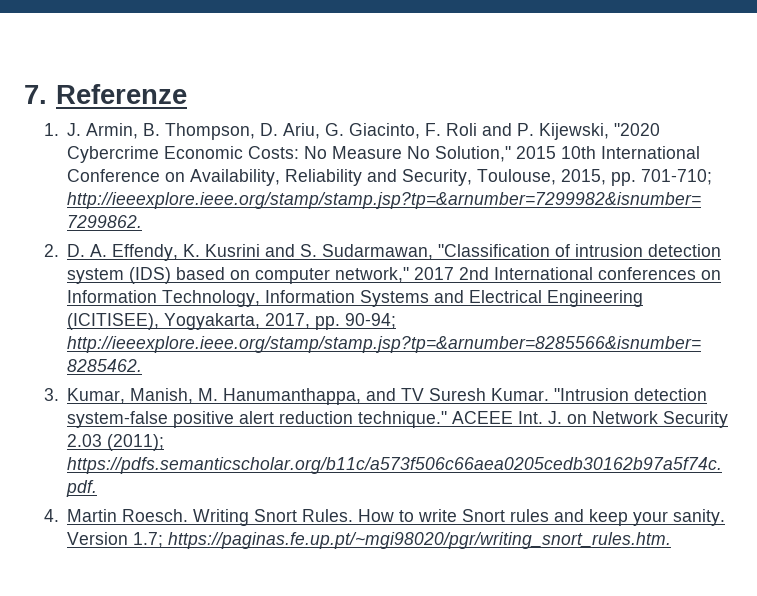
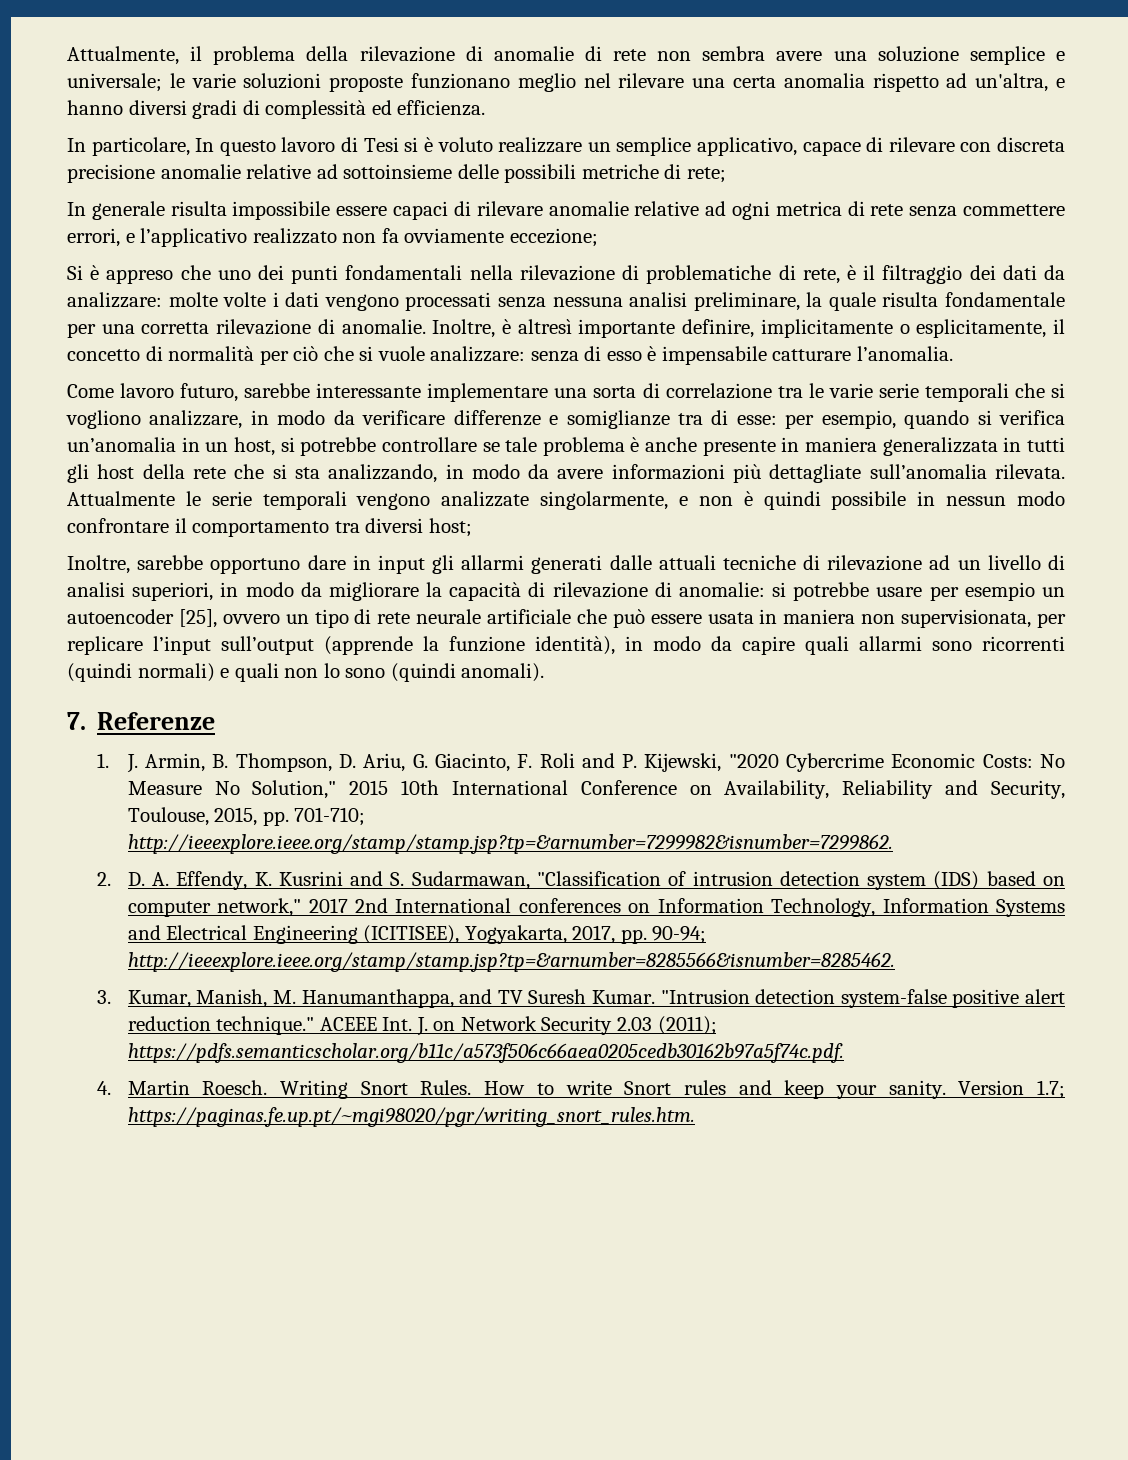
+ Attualmente, il problema della rilevazione di anomalie di rete non sembra avere una soluzione semplice e universale; le varie soluzioni proposte funzionano meglio nel rilevare una certa anomalia rispetto ad un'altra, e hanno diversi gradi di complessità ed efficienza.
+ In particolare, In questo lavoro di Tesi si è voluto realizzare un semplice applicativo, capace di rilevare con discreta precisione anomalie relative ad sottoinsieme delle possibili metriche di rete;
+ In generale risulta impossibile essere capaci di rilevare anomalie relative ad ogni metrica di rete senza commettere errori, e l’applicativo realizzato non fa ovviamente eccezione;
+ Si è appreso che uno dei punti fondamentali nella rilevazione di problematiche di rete, è il filtraggio dei dati da analizzare: molte volte i dati vengono processati senza nessuna analisi preliminare, la quale risulta fondamentale per una corretta rilevazione di anomalie. Inoltre, è altresì importante definire, implicitamente o esplicitamente, il concetto di normalità per ciò che si vuole analizzare: senza di esso è impensabile catturare l’anomalia.
+ Come lavoro futuro, sarebbe interessante implementare una sorta di correlazione tra le varie serie temporali che si vogliono analizzare, in modo da verificare differenze e somiglianze tra di esse: per esempio, quando si verifica un’anomalia in un host, si potrebbe controllare se tale problema è anche presente in maniera generalizzata in tutti gli host della rete che si sta analizzando, in modo da avere informazioni più dettagliate sull’anomalia rilevata. Attualmente le serie temporali vengono analizzate singolarmente, e non è quindi possibile in nessun modo confrontare il comportamento tra diversi host;
+ Inoltre, sarebbe opportuno dare in input gli allarmi generati dalle attuali tecniche di rilevazione ad un livello di analisi superiori, in modo da migliorare la capacità di rilevazione di anomalie: si potrebbe usare per esempio un autoencoder [25], ovvero un tipo di rete neurale artificiale che può essere usata in maniera non supervisionata, per replicare l’input sull’output (apprende la funzione identità), in modo da capire quali allarmi sono ricorrenti (quindi normali) e quali non lo sono (quindi anomali).

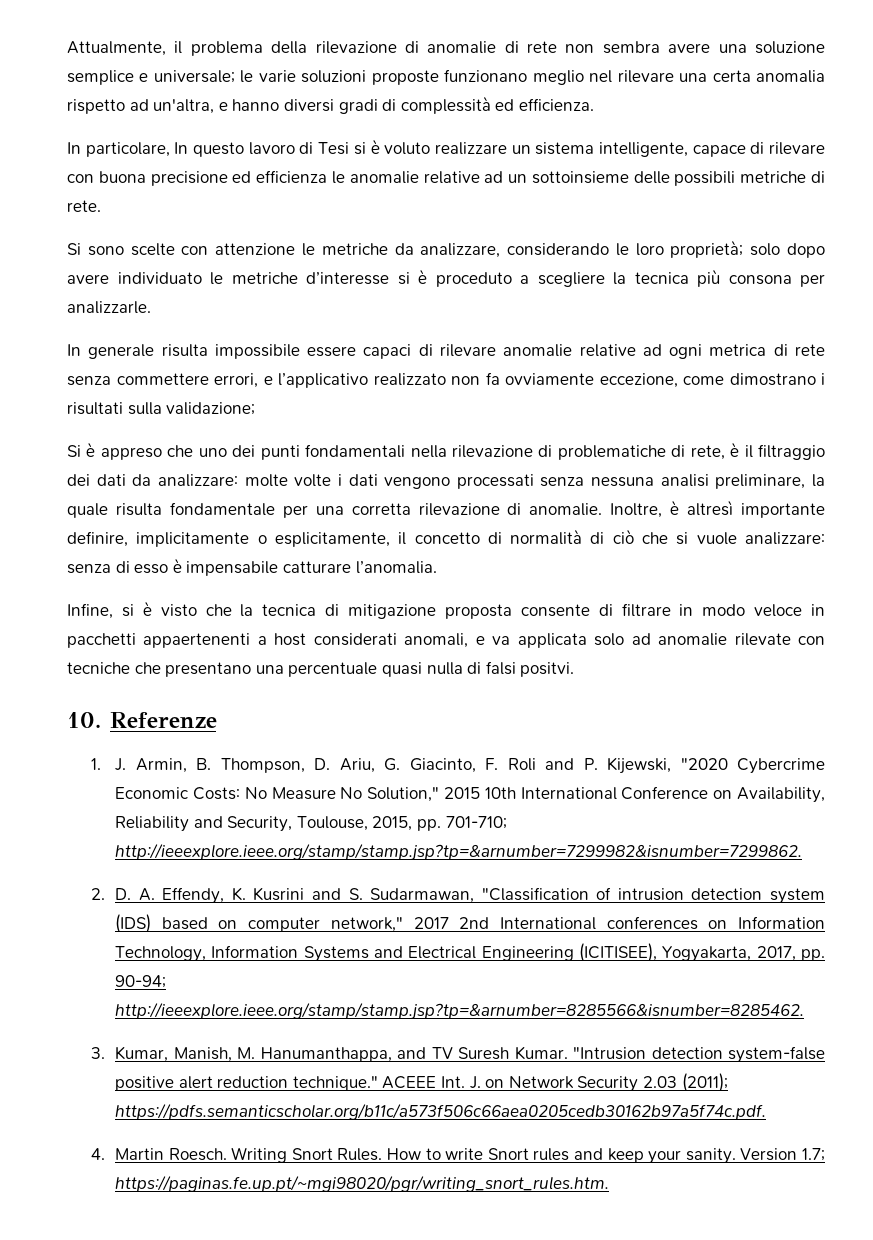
- In particolare, In questo lavoro di Tesi si è voluto realizzare un semplice applicativo, capace di rilevare con discreta precisione anomalie relative ad sottoinsieme delle possibili metriche di rete;
+ In particolare, In questo lavoro di Tesi si è voluto realizzare un sistema intelligente, capace di rilevare con buona precisione ed efficienza le anomalie relative ad un sottoinsieme delle possibili metriche di rete.
+ Si sono scelte con attenzione le metriche da analizzare, considerando le loro proprietà; solo dopo avere individuato le metriche d’interesse si è proceduto a scegliere la tecnica più consona per analizzarle.
- In generale risulta impossibile essere capaci di rilevare anomalie relative ad ogni metrica di rete senza commettere errori, e l’applicativo realizzato non fa ovviamente eccezione;
+ In generale risulta impossibile essere capaci di rilevare anomalie relative ad ogni metrica di rete senza commettere errori, e l’applicativo realizzato non fa ovviamente eccezione, come dimostrano i risultati sulla validazione;
- Inoltre, è altresì importante definire, implicitamente o esplicitamente, il concetto di normalità per ciò che si vuole analizzare: senza di esso è impensabile catturare l’anomalia.
+ Inoltre, è altresì importante definire, implicitamente o esplicitamente, il concetto di normalità di ciò che si vuole analizzare: senza di esso è impensabile catturare l’anomalia.
- Come lavoro futuro, sarebbe interessante implementare una sorta di correlazione tra le varie serie temporali che si vogliono analizzare, in modo da verificare differenze e somiglianze tra di esse: per esempio, quando si verifica un’anomalia in un host, si potrebbe controllare se tale problema è anche presente in maniera generalizzata in tutti gli host della rete che si sta analizzando, in modo da avere informazioni più dettagliate sull’anomalia rilevata. Attualmente le serie temporali vengono analizzate singolarmente, e non è quindi possibile in nessun modo confrontare il comportamento tra diversi host;
- Inoltre, sarebbe opportuno dare in input gli allarmi generati dalle attuali tecniche di rilevazione ad un livello di analisi superiori, in modo da migliorare la capacità di rilevazione di anomalie: si potrebbe usare per esempio un autoencoder [25], ovvero un tipo di rete neurale artificiale che può essere usata in maniera non supervisionata, per replicare l’input sull’output (apprende la funzione identità), in modo da capire quali allarmi sono ricorrenti (quindi normali) e quali non lo sono (quindi anomali).
- 7. Referenze
+ Infine, si è visto che la tecnica di mitigazione proposta consente di filtrare in modo veloce in pacchetti appaertenenti a host considerati anomali, e va applicata solo ad anomalie rilevate con tecniche che presentano una percentuale quasi nulla di falsi positvi.
+ 10. Referenze

